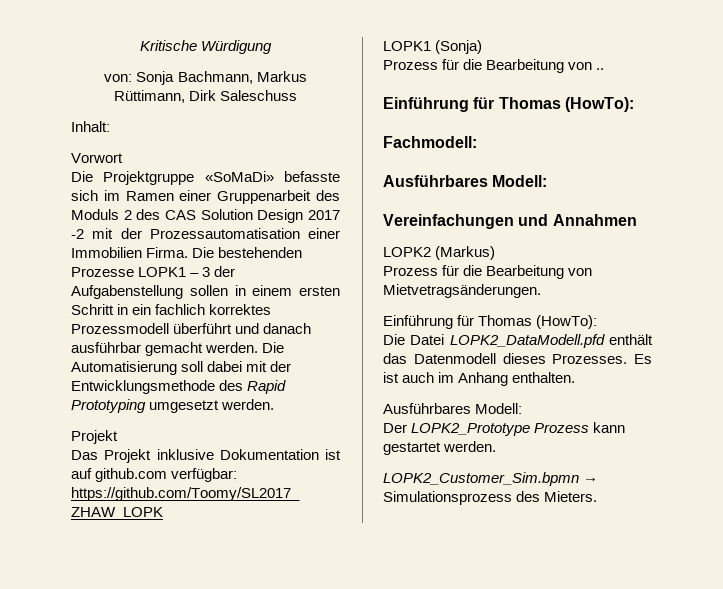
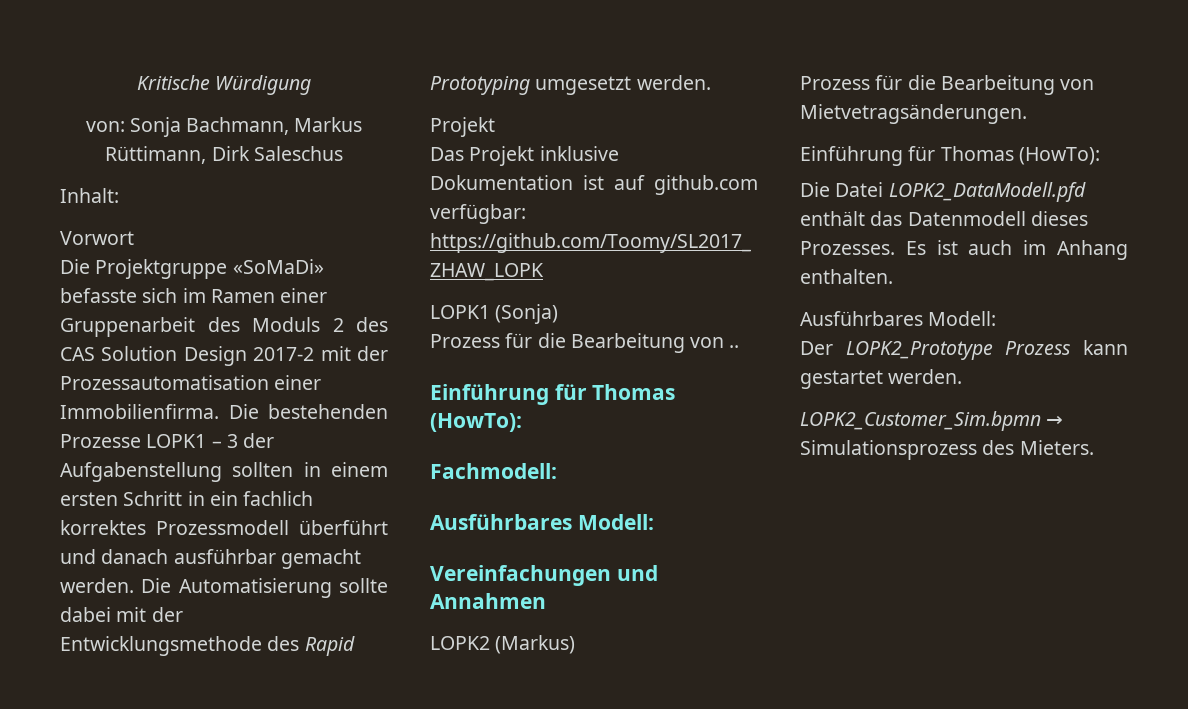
- von: Sonja Bachmann, Markus Rüttimann, Dirk Saleschuss
+ von: Sonja Bachmann, Markus Rüttimann, Dirk Saleschus
- Die Projektgruppe «SoMaDi» befasste sich im Ramen einer Gruppenarbeit des Moduls 2 des CAS Solution Design 2017 -2 mit der Prozessautomatisation einer Immobilien Firma.
+ Die Projektgruppe «SoMaDi» befasste sich im Ramen einer Gruppenarbeit des Moduls 2 des CAS Solution Design 2017-2 mit der Prozessautomatisation einer Immobilienfirma.
- Die bestehenden Prozesse LOPK1 – 3 der Aufgabenstellung sollen in einem ersten Schritt in ein fachlich korrektes Prozessmodell überführt und danach ausführbar gemacht werden.
+ Die bestehenden Prozesse LOPK1 – 3 der Aufgabenstellung sollten in einem ersten Schritt in ein fachlich korrektes Prozessmodell überführt und danach ausführbar gemacht werden.
- Die Automatisierung soll dabei mit der Entwicklungsmethode des Rapid Prototyping umgesetzt werden.
+ Die Automatisierung sollte dabei mit der Entwicklungsmethode des Rapid Prototyping umgesetzt werden.

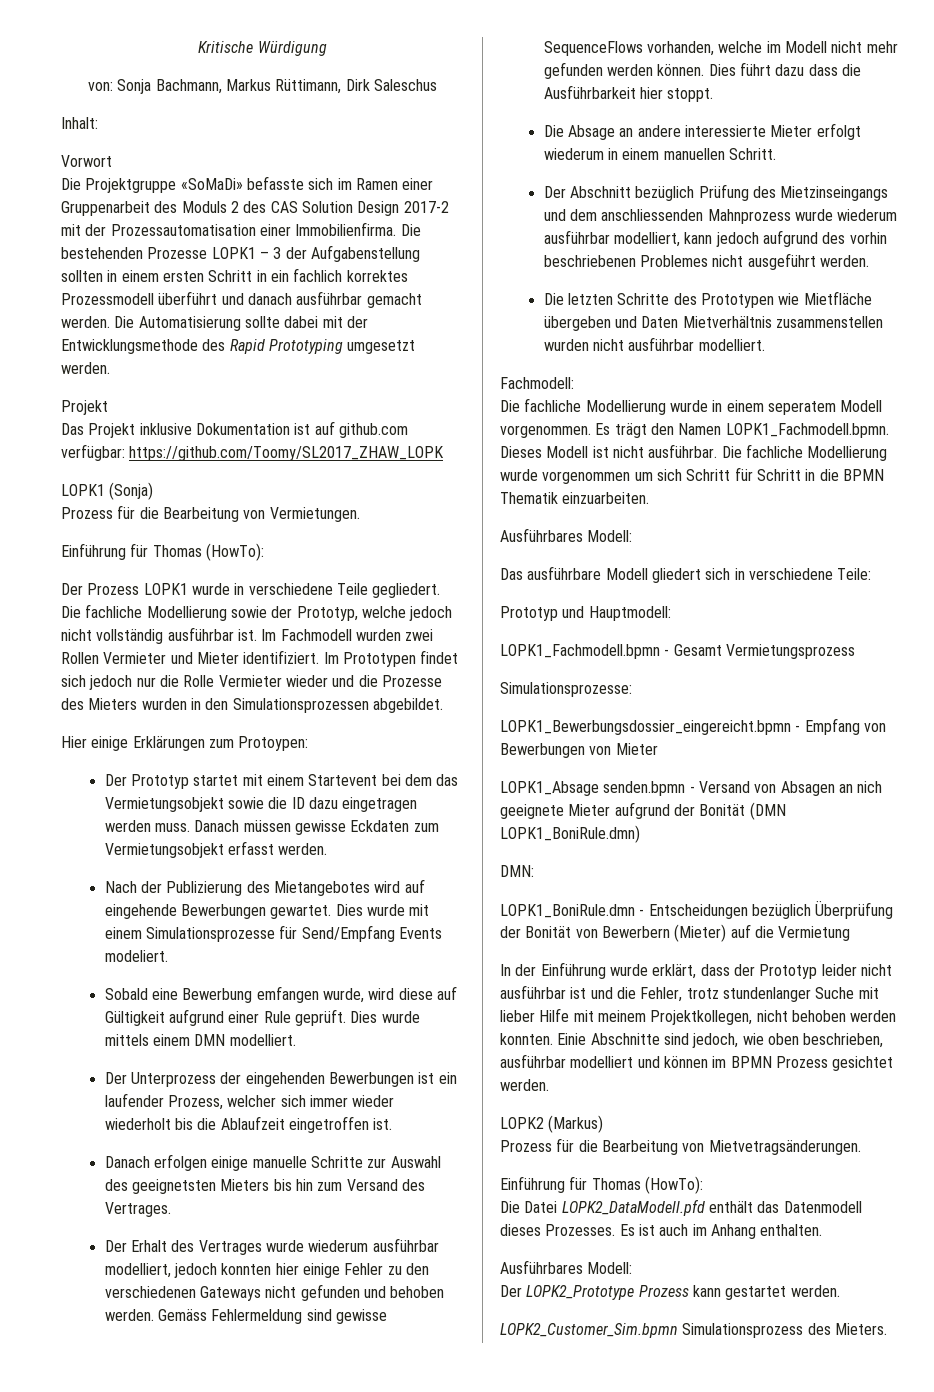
- Prozess für die Bearbeitung von ..
+ Prozess für die Bearbeitung von Vermietungen.
  Einführung für Thomas (HowTo):
+ Der Prozess LOPK1 wurde in verschiedene Teile gegliedert. Die fachliche Modellierung sowie der Prototyp, welche jedoch nicht vollständig ausführbar ist. Im Fachmodell wurden zwei Rollen Vermieter und Mieter identifiziert. Im Prototypen findet sich jedoch nur die Rolle Vermieter wieder und die Prozesse des Mieters wurden in den Simulationsprozessen abgebildet.
+ Hier einige Erklärungen zum Protoypen:
+ Der Prototyp startet mit einem Startevent bei dem das Vermietungsobjekt sowie die ID dazu eingetragen werden muss. Danach müssen gewisse Eckdaten zum Vermietungsobjekt erfasst werden.
+ Nach der Publizierung des Mietangebotes wird auf eingehende Bewerbungen gewartet. Dies wurde mit einem Simulationsprozesse für Send/Empfang Events modeliert.
+ Sobald eine Bewerbung emfangen wurde, wird diese auf Gültigkeit aufgrund einer Rule geprüft. Dies wurde mittels einem DMN modelliert.
+ Der Unterprozess der eingehenden Bewerbungen ist ein laufender Prozess, welcher sich immer wieder wiederholt bis die Ablaufzeit eingetroffen ist.
+ Danach erfolgen einige manuelle Schritte zur Auswahl des geeignetsten Mieters bis hin zum Versand des Vertrages.
+ Der Erhalt des Vertrages wurde wiederum ausführbar modelliert, jedoch konnten hier einige Fehler zu den verschiedenen Gateways nicht gefunden und behoben werden. Gemäss Fehlermeldung sind gewisse SequenceFlows vorhanden, welche im Modell nicht mehr gefunden werden können. Dies führt dazu dass die Ausführbarkeit hier stoppt.
+ Die Absage an andere interessierte Mieter erfolgt wiederum in einem manuellen Schritt.
+ Der Abschnitt bezüglich Prüfung des Mietzinseingangs und dem anschliessenden Mahnprozess wurde wiederum ausführbar modelliert, kann jedoch aufgrund des vorhin beschriebenen Problemes nicht ausgeführt werden.
+ Die letzten Schritte des Prototypen wie Mietfläche übergeben und Daten Mietverhältnis zusammenstellen wurden nicht ausführbar modelliert.
  Fachmodell:
+ Die fachliche Modellierung wurde in einem seperatem Modell vorgenommen. Es trägt den Namen LOPK1_Fachmodell.bpmn. Dieses Modell ist nicht ausführbar. Die fachliche Modellierung wurde vorgenommen um sich Schritt für Schritt in die BPMN Thematik einzuarbeiten.
  Ausführbares Modell:
- Vereinfachungen und Annahmen
+ Das ausführbare Modell gliedert sich in verschiedene Teile:
+ Prototyp und Hauptmodell:
+ LOPK1_Fachmodell.bpmn - Gesamt Vermietungsprozess
+ Simulationsprozesse:
+ LOPK1_Bewerbungsdossier_eingereicht.bpmn - Empfang von Bewerbungen von Mieter
+ LOPK1_Absage senden.bpmn - Versand von Absagen an nich geeignete Mieter aufgrund der Bonität (DMN LOPK1_BoniRule.dmn)
+ DMN:
+ LOPK1_BoniRule.dmn - Entscheidungen bezüglich Überprüfung der Bonität von Bewerbern (Mieter) auf die Vermietung
+ In der Einführung wurde erklärt, dass der Prototyp leider nicht ausführbar ist und die Fehler, trotz stundenlanger Suche mit lieber Hilfe mit meinem Projektkollegen, nicht behoben werden konnten. Einie Abschnitte sind jedoch, wie oben beschrieben, ausführbar modelliert und können im BPMN Prozess gesichtet werden.
- LOPK2_Customer_Sim.bpmn → Simulationsprozess des Mieters.
+ LOPK2_Customer_Sim.bpmn Simulationsprozess des Mieters.

